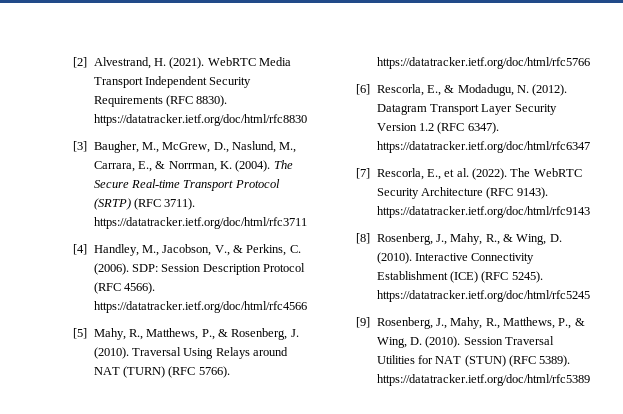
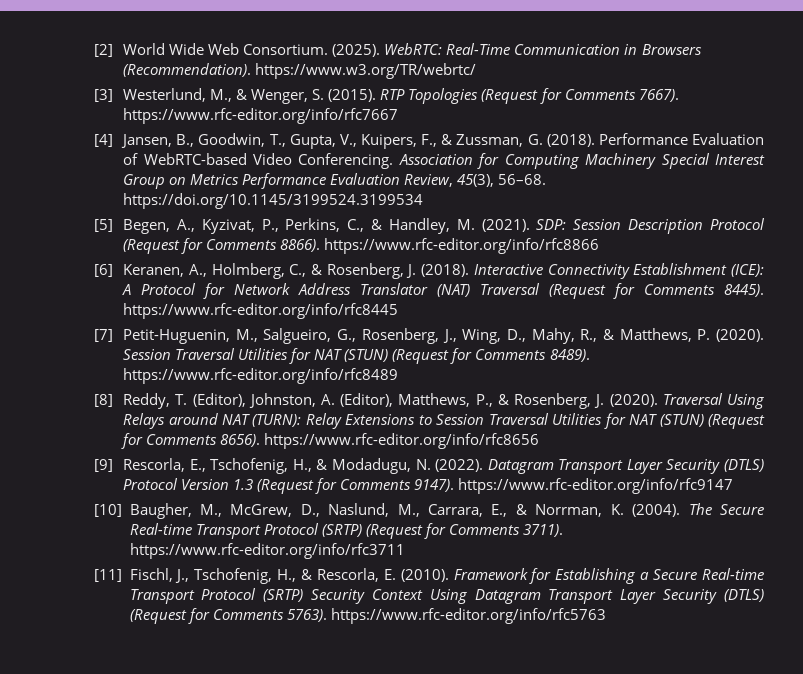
- [2] Alvestrand, H. (2021). WebRTC Media Transport Independent Security Requirements (RFC 8830). https://datatracker.ietf.org/doc/html/rfc8830
- [3] Baugher, M., McGrew, D., Naslund, M., Carrara, E., & Norrman, K. (2004).
+ [2] World Wide Web Consortium. (2025). WebRTC: Real-Time Communication in Browsers (Recommendation). https://www.w3.org/TR/webrtc/
+ [3] Westerlund, M., & Wenger, S. (2015). RTP Topologies (Request for Comments 7667). https://www.rfc-editor.org/info/rfc7667
+ [4] Jansen, B., Goodwin, T., Gupta, V., Kuipers, F., & Zussman, G. (2018). Performance Evaluation of WebRTC-based Video Conferencing. Association for Computing Machinery Special Interest Group on Metrics Performance Evaluation Review, 45(3), 56–68. https://doi.org/10.1145/3199524.3199534
+ [5] Begen, A., Kyzivat, P., Perkins, C., & Handley, M. (2021). SDP: Session Description Protocol (Request for Comments 8866). https://www.rfc-editor.org/info/rfc8866
+ [6] Keranen, A., Holmberg, C., & Rosenberg, J. (2018). Interactive Connectivity Establishment (ICE): A Protocol for Network Address Translator (NAT) Traversal (Request for Comments 8445). https://www.rfc-editor.org/info/rfc8445
+ [7] Petit-Huguenin, M., Salgueiro, G., Rosenberg, J., Wing, D., Mahy, R., & Matthews, P. (2020). Session Traversal Utilities for NAT (STUN) (Request for Comments 8489). https://www.rfc-editor.org/info/rfc8489
+ [8] Reddy, T. (Editor), Johnston, A. (Editor), Matthews, P., & Rosenberg, J. (2020). Traversal Using Relays around NAT (TURN): Relay Extensions to Session Traversal Utilities for NAT (STUN) (Request for Comments 8656). https://www.rfc-editor.org/info/rfc8656
+ [9] Rescorla, E., Tschofenig, H., & Modadugu, N. (2022). Datagram Transport Layer Security (DTLS) Protocol Version 1.3 (Request for Comments 9147). https://www.rfc-editor.org/info/rfc9147
+ [10] Baugher, M., McGrew, D., Naslund, M., Carrara, E., & Norrman, K. (2004).
- The Secure Real-time Transport Protocol (SRTP) (RFC 3711). https://datatracker.ietf.org/doc/html/rfc3711
- [4] Handley, M., Jacobson, V., & Perkins, C. (2006). SDP: Session Description Protocol (RFC 4566). https://datatracker.ietf.org/doc/html/rfc4566
- [5] Mahy, R., Matthews, P., & Rosenberg, J. (2010). Traversal Using Relays around NAT (TURN) (RFC 5766). https://datatracker.ietf.org/doc/html/rfc5766
- [6] Rescorla, E., & Modadugu, N. (2012). Datagram Transport Layer Security Version 1.2 (RFC 6347). https://datatracker.ietf.org/doc/html/rfc6347
- [7] Rescorla, E., et al. (2022). The WebRTC Security Architecture (RFC 9143). https://datatracker.ietf.org/doc/html/rfc9143
- [8] Rosenberg, J., Mahy, R., & Wing, D. (2010). Interactive Connectivity Establishment (ICE) (RFC 5245). https://datatracker.ietf.org/doc/html/rfc5245
- [9] Rosenberg, J., Mahy, R., Matthews, P., & Wing, D. (2010). Session Traversal Utilities for NAT (STUN) (RFC 5389). https://datatracker.ietf.org/doc/html/rfc5389
+ The Secure Real-time Transport Protocol (SRTP) (Request for Comments 3711). https://www.rfc-editor.org/info/rfc3711
+ [11] Fischl, J., Tschofenig, H., & Rescorla, E. (2010). Framework for Establishing a Secure Real-time Transport Protocol (SRTP) Security Context Using Datagram Transport Layer Security (DTLS) (Request for Comments 5763). https://www.rfc-editor.org/info/rfc5763

